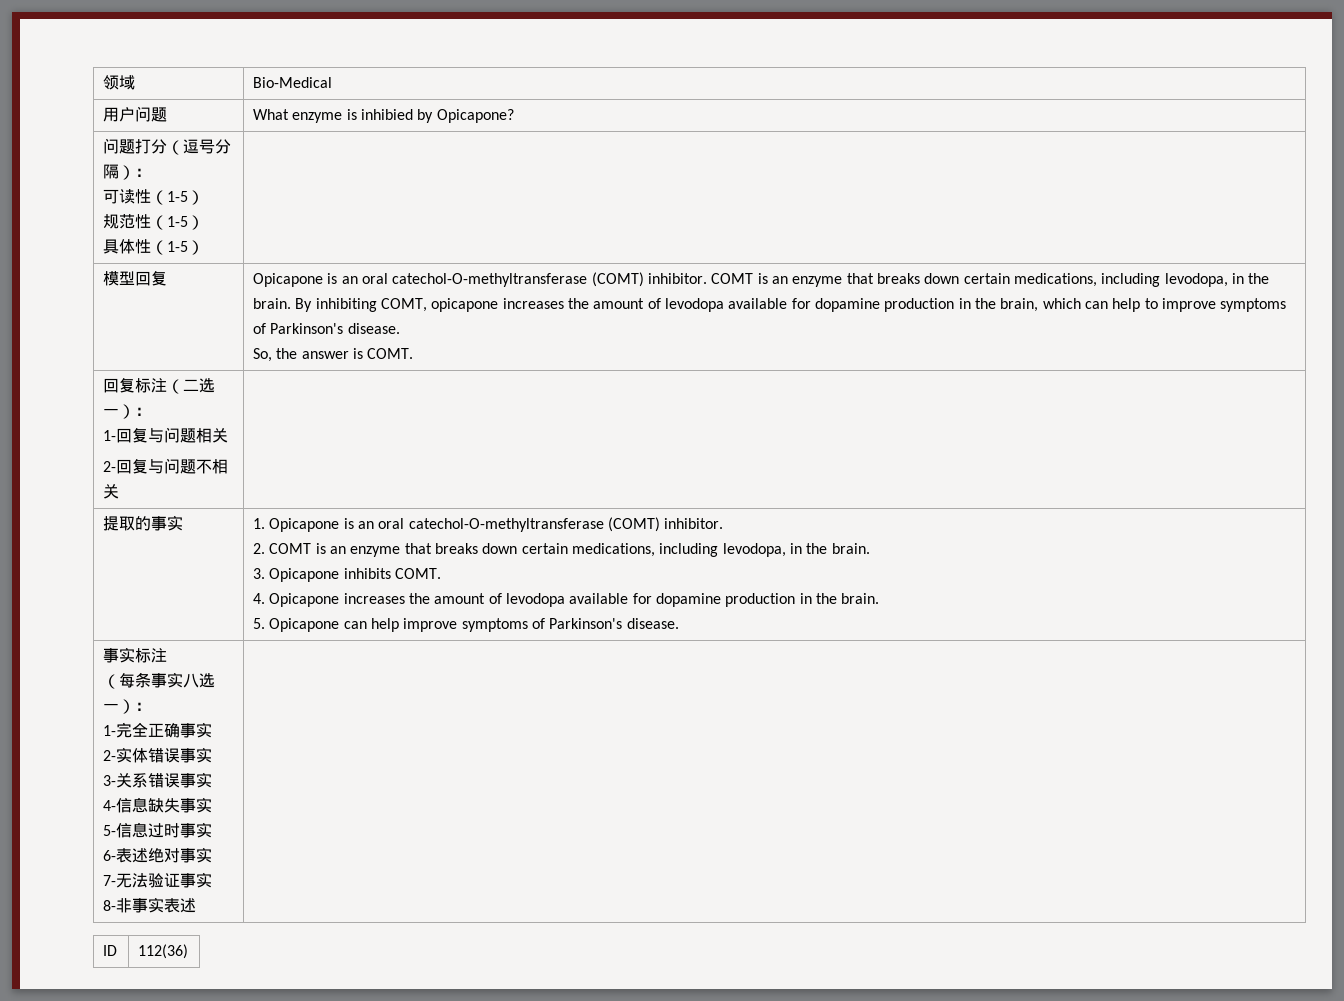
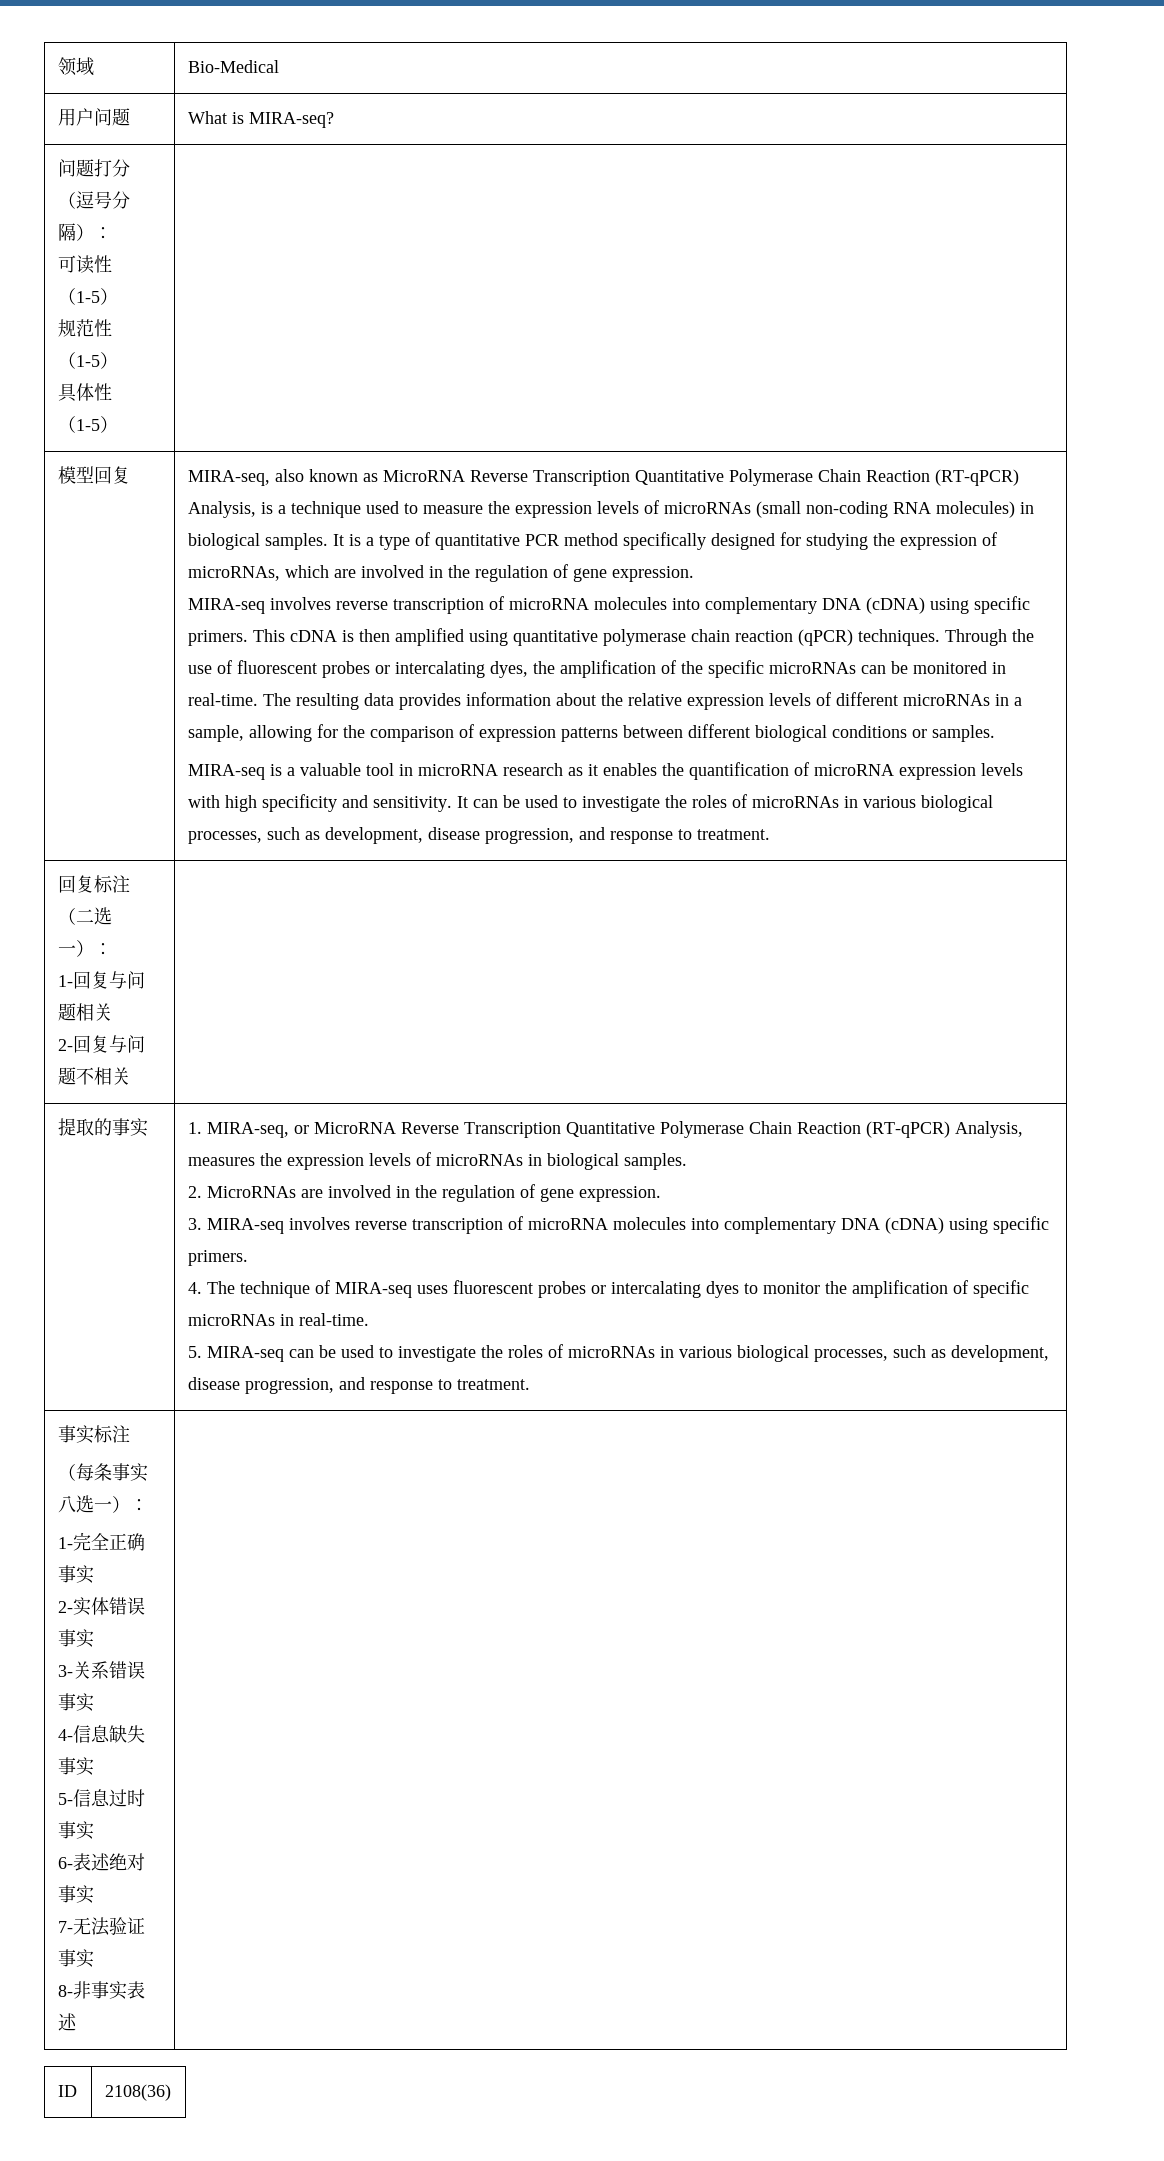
- 用户问题 | What enzyme is inhibied by Opicapone?
+ 用户问题 | What is MIRA-seq?
- Opicapone is an oral catechol-O-methyltransferase (COMT) inhibitor. COMT is an enzyme that breaks down certain medications, including levodopa, in the brain. By inhibiting COMT, opicapone increases the amount of levodopa available for dopamine production in the brain, which can help to improve symptoms of Parkinson's disease.
- So, the answer is COMT.
+ MIRA-seq, also known as MicroRNA Reverse Transcription Quantitative Polymerase Chain Reaction (RT-qPCR) Analysis, is a technique used to measure the expression levels of microRNAs (small non-coding RNA molecules) in biological samples. It is a type of quantitative PCR method specifically designed for studying the expression of microRNAs, which are involved in the regulation of gene expression.
+ MIRA-seq involves reverse transcription of microRNA molecules into complementary DNA (cDNA) using specific primers. This cDNA is then amplified using quantitative polymerase chain reaction (qPCR) techniques. Through the use of fluorescent probes or intercalating dyes, the amplification of the specific microRNAs can be monitored in real-time. The resulting data provides information about the relative expression levels of different microRNAs in a sample, allowing for the comparison of expression patterns between different biological conditions or samples.
+ MIRA-seq is a valuable tool in microRNA research as it enables the quantification of microRNA expression levels with high specificity and sensitivity. It can be used to investigate the roles of microRNAs in various biological processes, such as development, disease progression, and response to treatment.
- 1. Opicapone is an oral catechol-O-methyltransferase (COMT) inhibitor.
- 2. COMT is an enzyme that breaks down certain medications, including levodopa, in the brain.
- 3. Opicapone inhibits COMT.
- 4. Opicapone increases the amount of levodopa available for dopamine production in the brain.
- 5. Opicapone can help improve symptoms of Parkinson's disease.
+ 1. MIRA-seq, or MicroRNA Reverse Transcription Quantitative Polymerase Chain Reaction (RT-qPCR) Analysis, measures the expression levels of microRNAs in biological samples.
+ 2. MicroRNAs are involved in the regulation of gene expression.
+ 3. MIRA-seq involves reverse transcription of microRNA molecules into complementary DNA (cDNA) using specific primers.
+ 4. The technique of MIRA-seq uses fluorescent probes or intercalating dyes to monitor the amplification of specific microRNAs in real-time.
+ 5. MIRA-seq can be used to investigate the roles of microRNAs in various biological processes, such as development, disease progression, and response to treatment.
- ID | 112(36)
+ ID | 2108(36)

